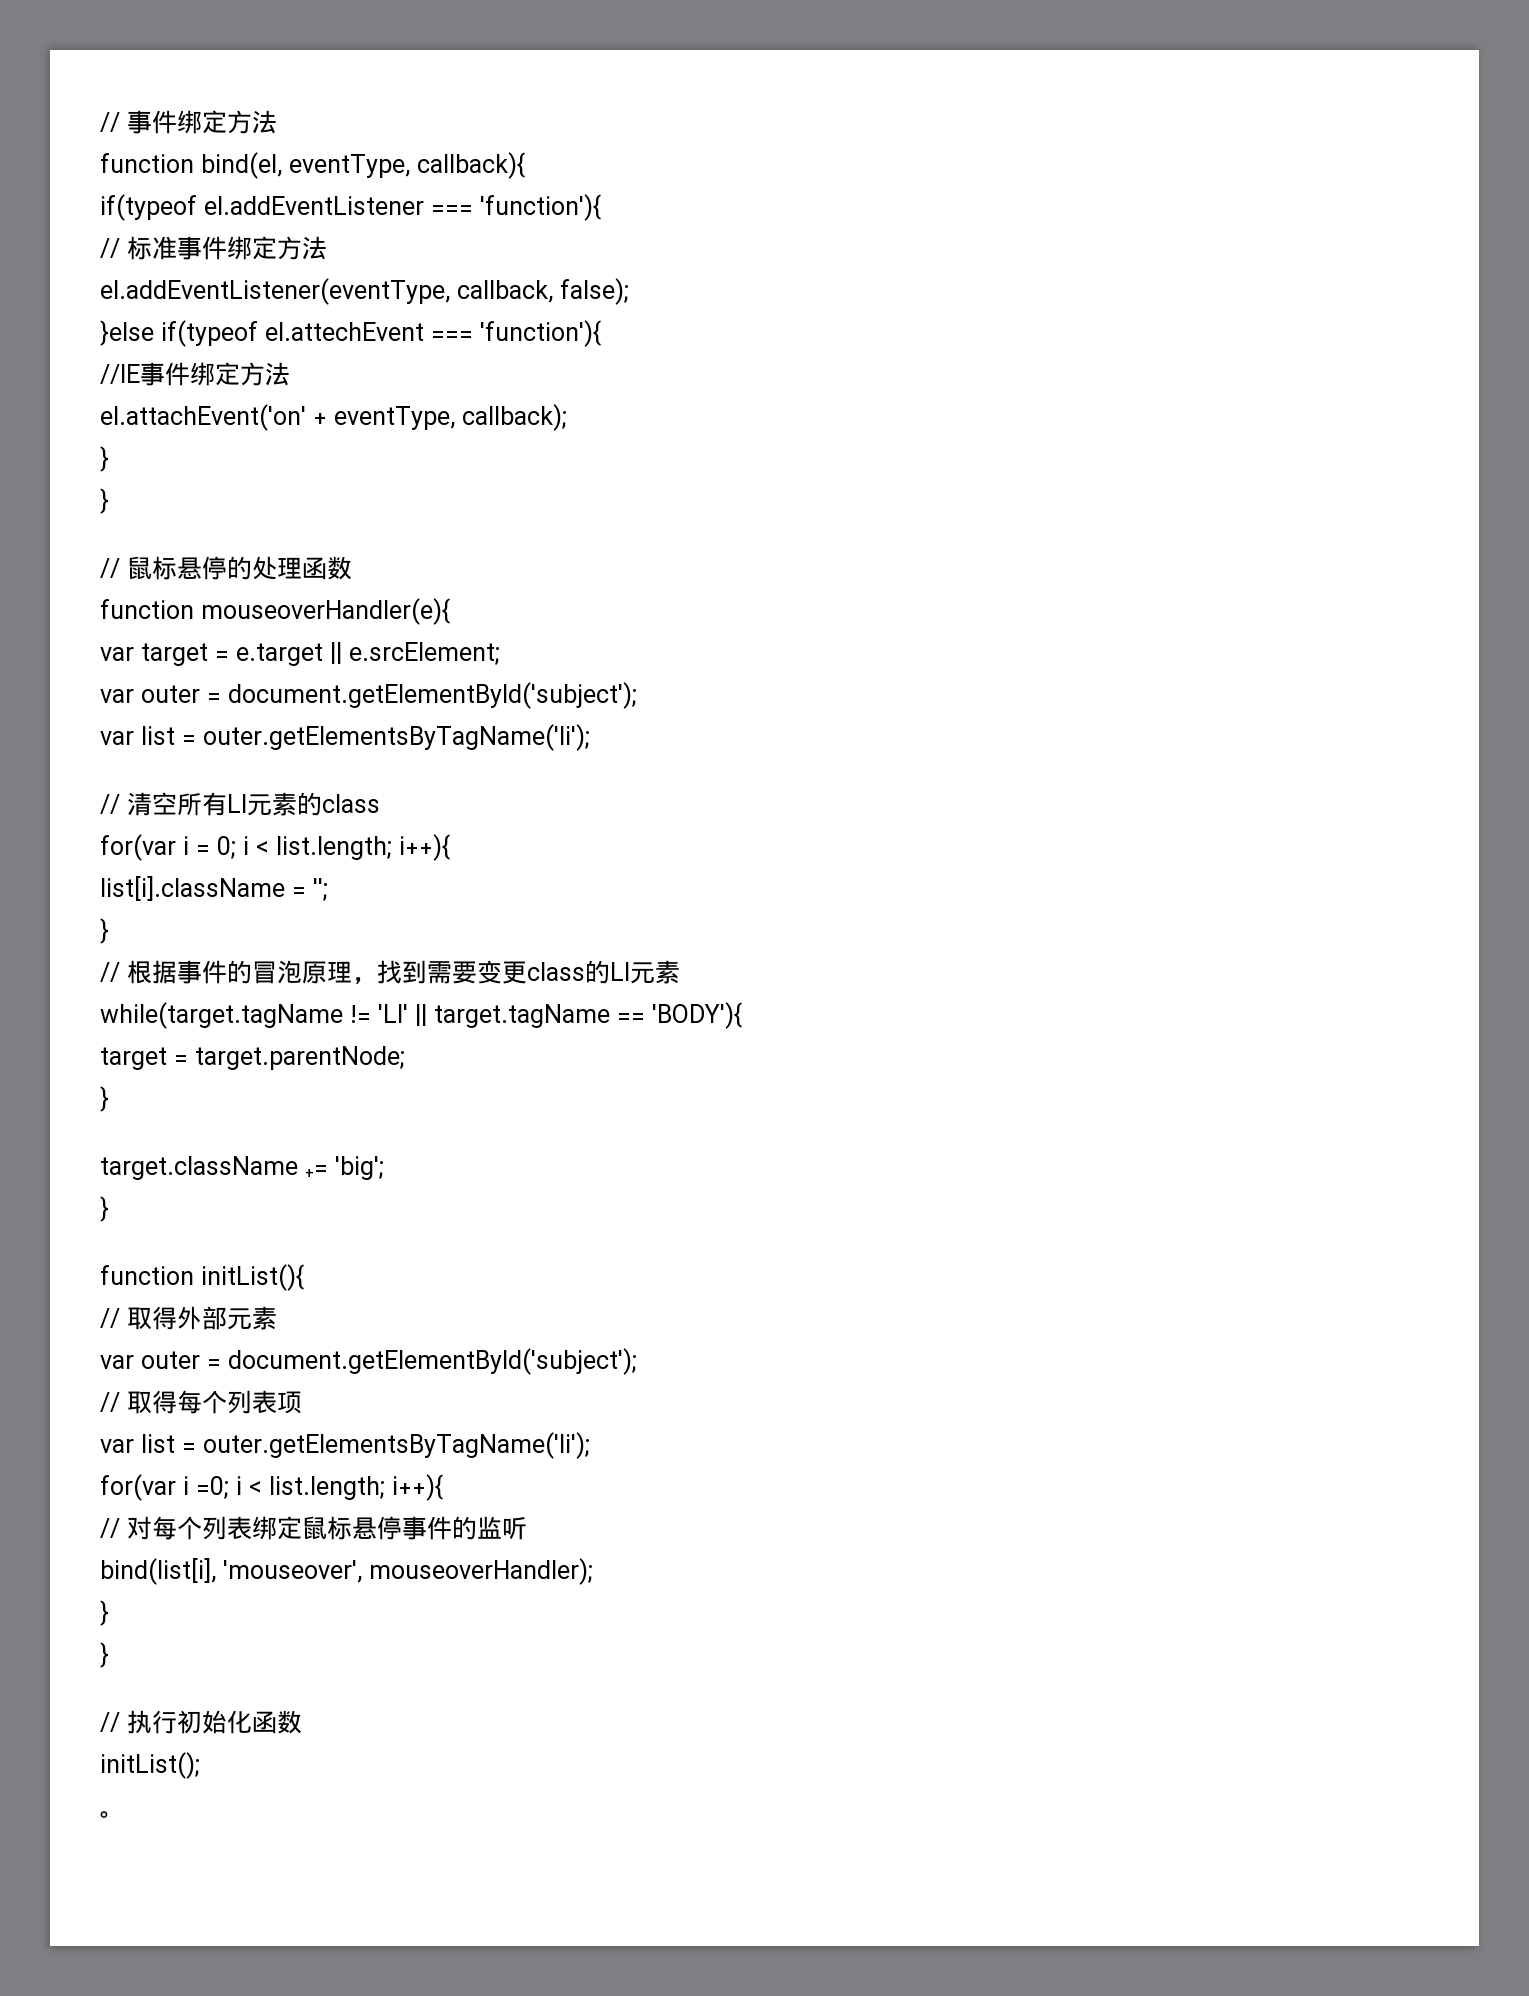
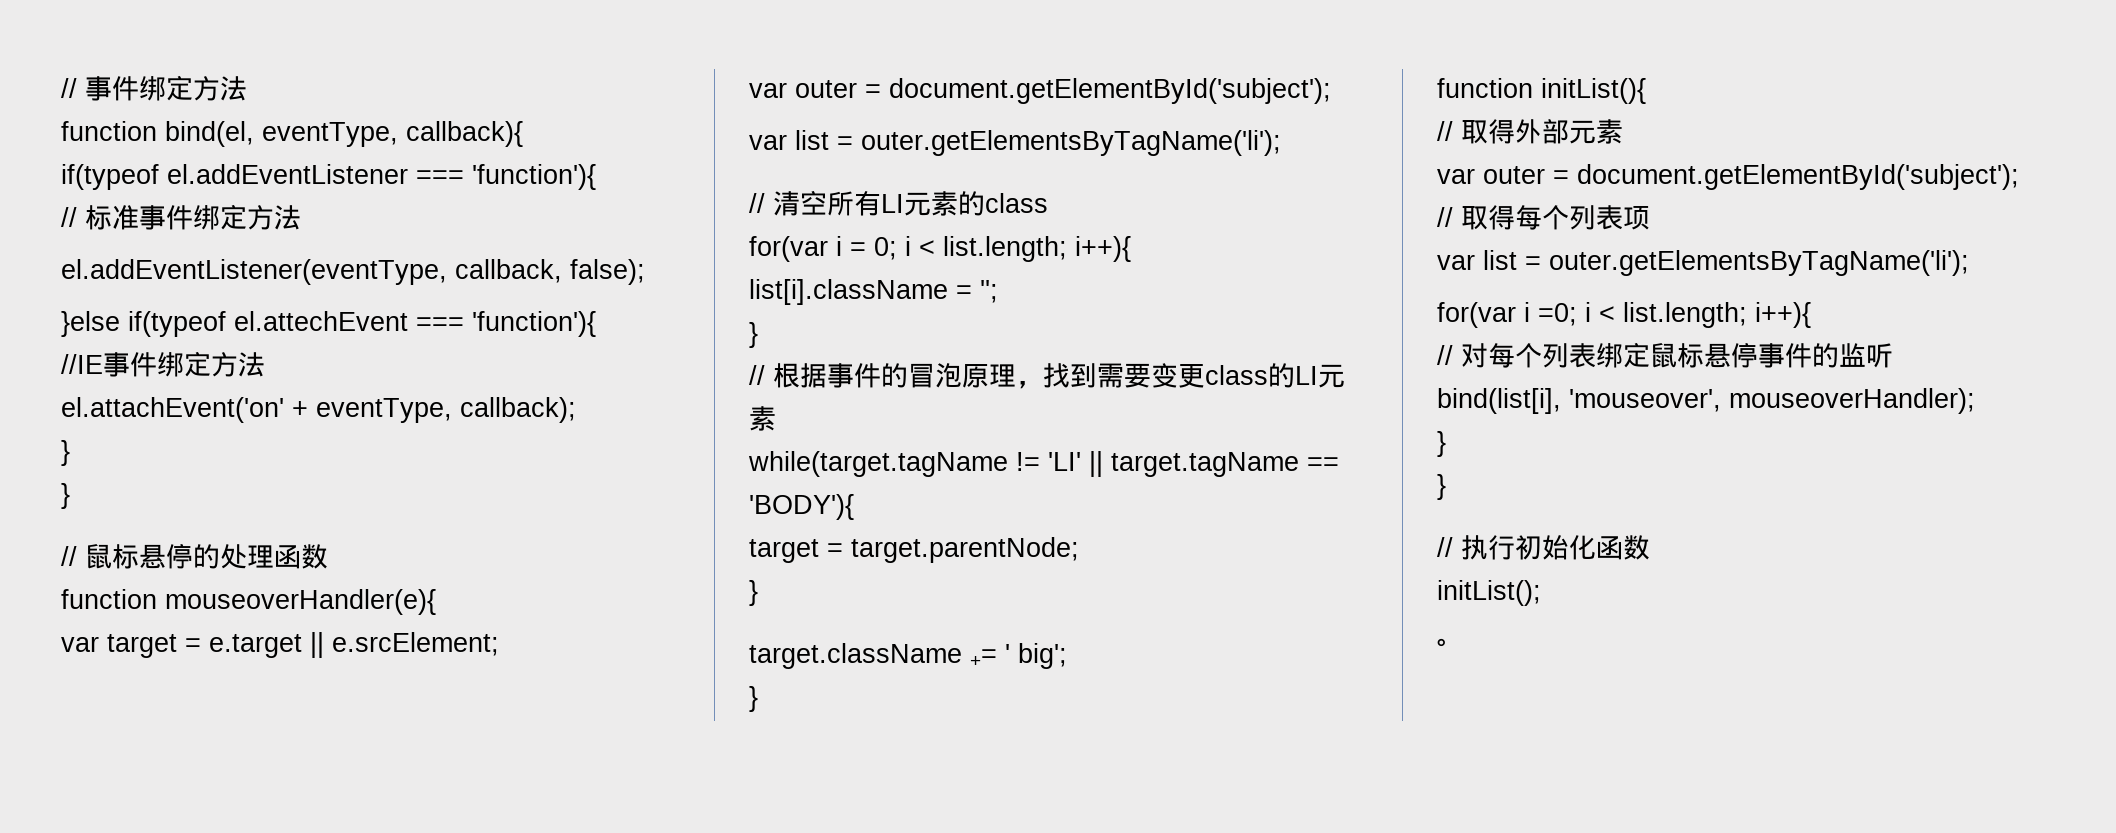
- target.className += 'big';
+ target.className += ' big';

